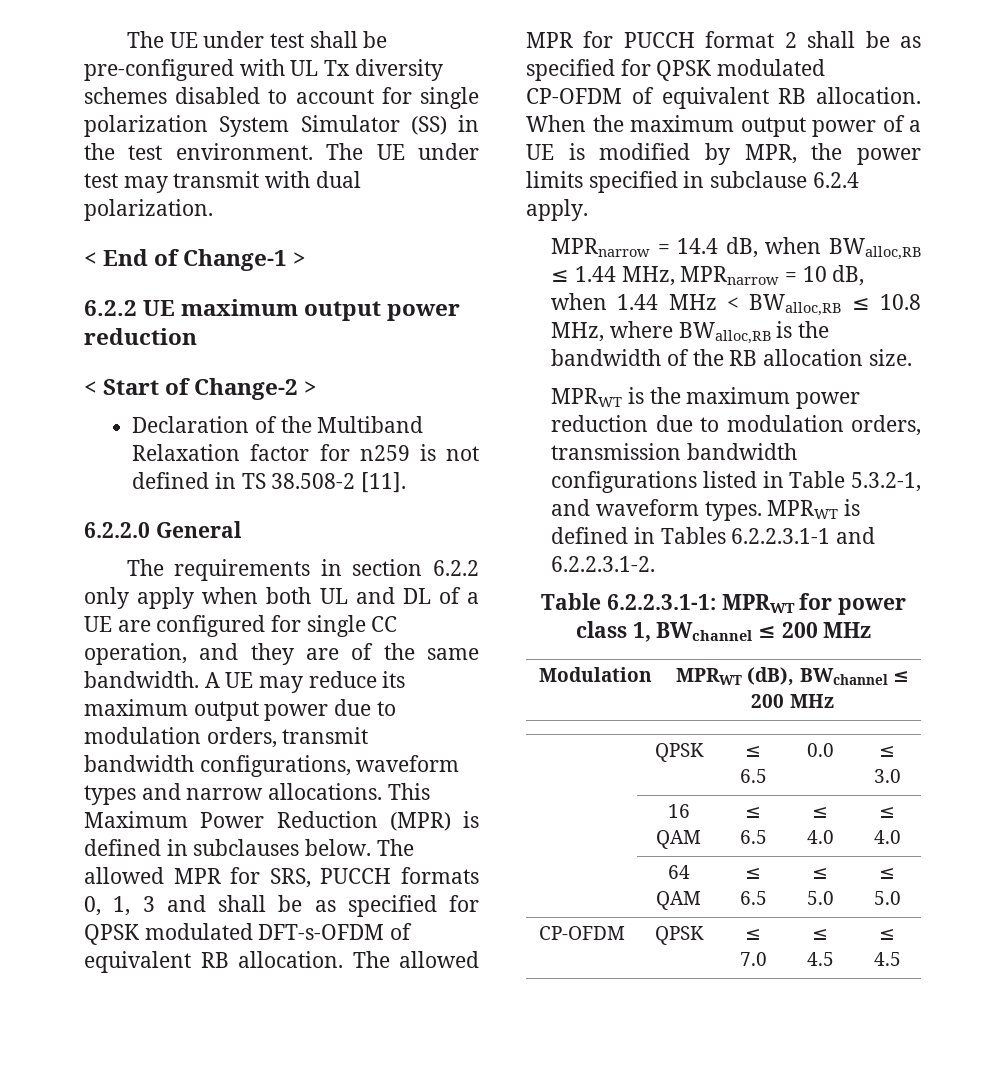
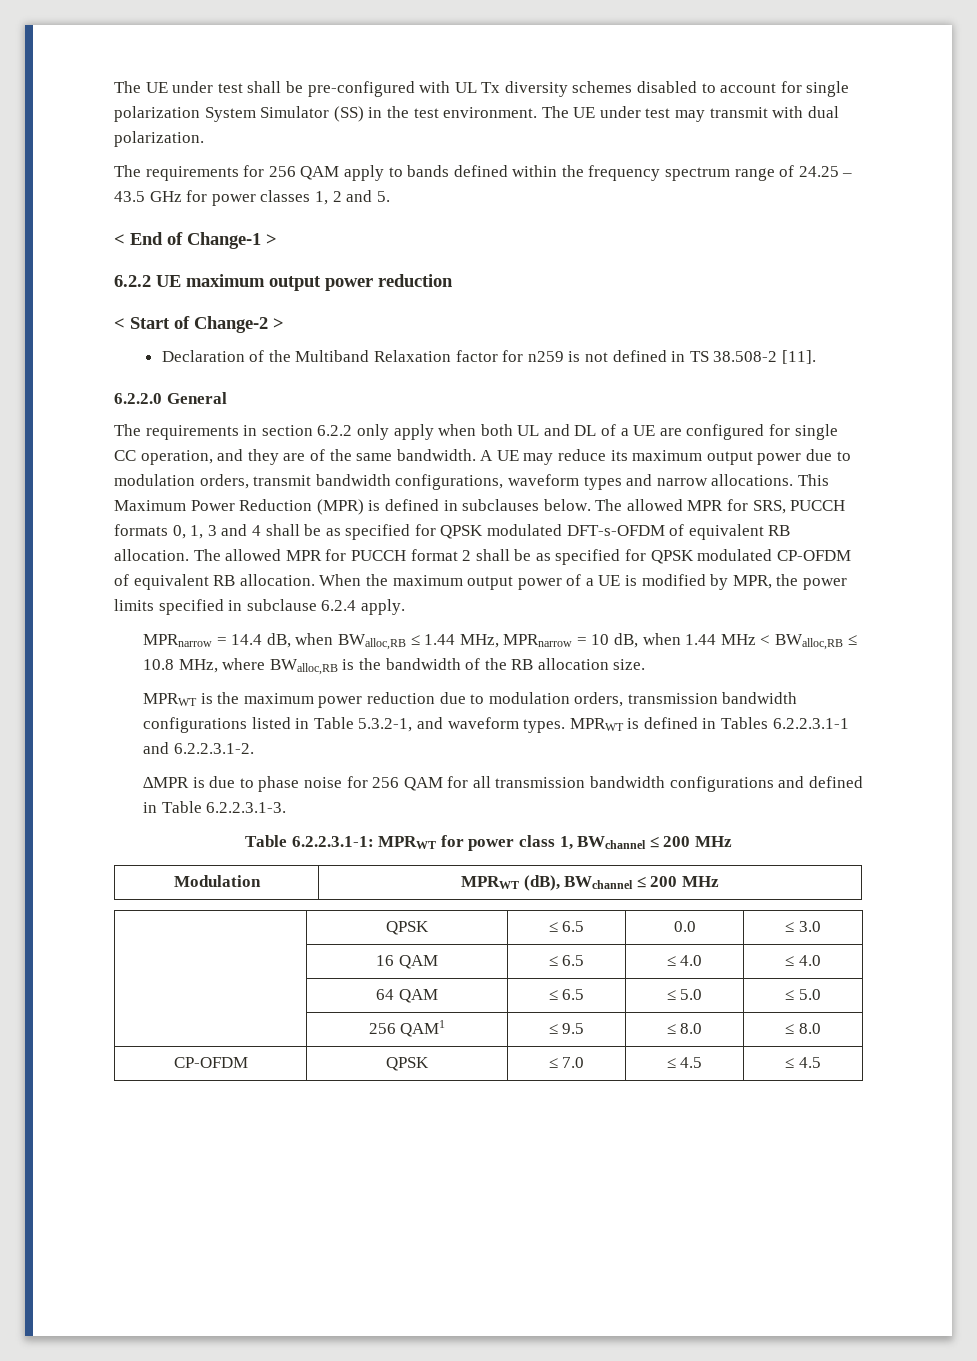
+ The requirements for 256 QAM apply to bands defined within the frequency spectrum range of 24.25 – 43.5 GHz for power classes 1, 2 and 5.
- The allowed MPR for SRS, PUCCH formats 0, 1, 3 and shall be as specified for QPSK modulated DFT-s-OFDM of equivalent RB allocation.
+ The allowed MPR for SRS, PUCCH formats 0, 1, 3 and 4 shall be as specified for QPSK modulated DFT-s-OFDM of equivalent RB allocation.
+ ∆MPR is due to phase noise for 256 QAM for all transmission bandwidth configurations and defined in Table 6.2.2.3.1-3.
+ | 256 QAM1 | ≤ 9.5 | ≤ 8.0 | ≤ 8.0

